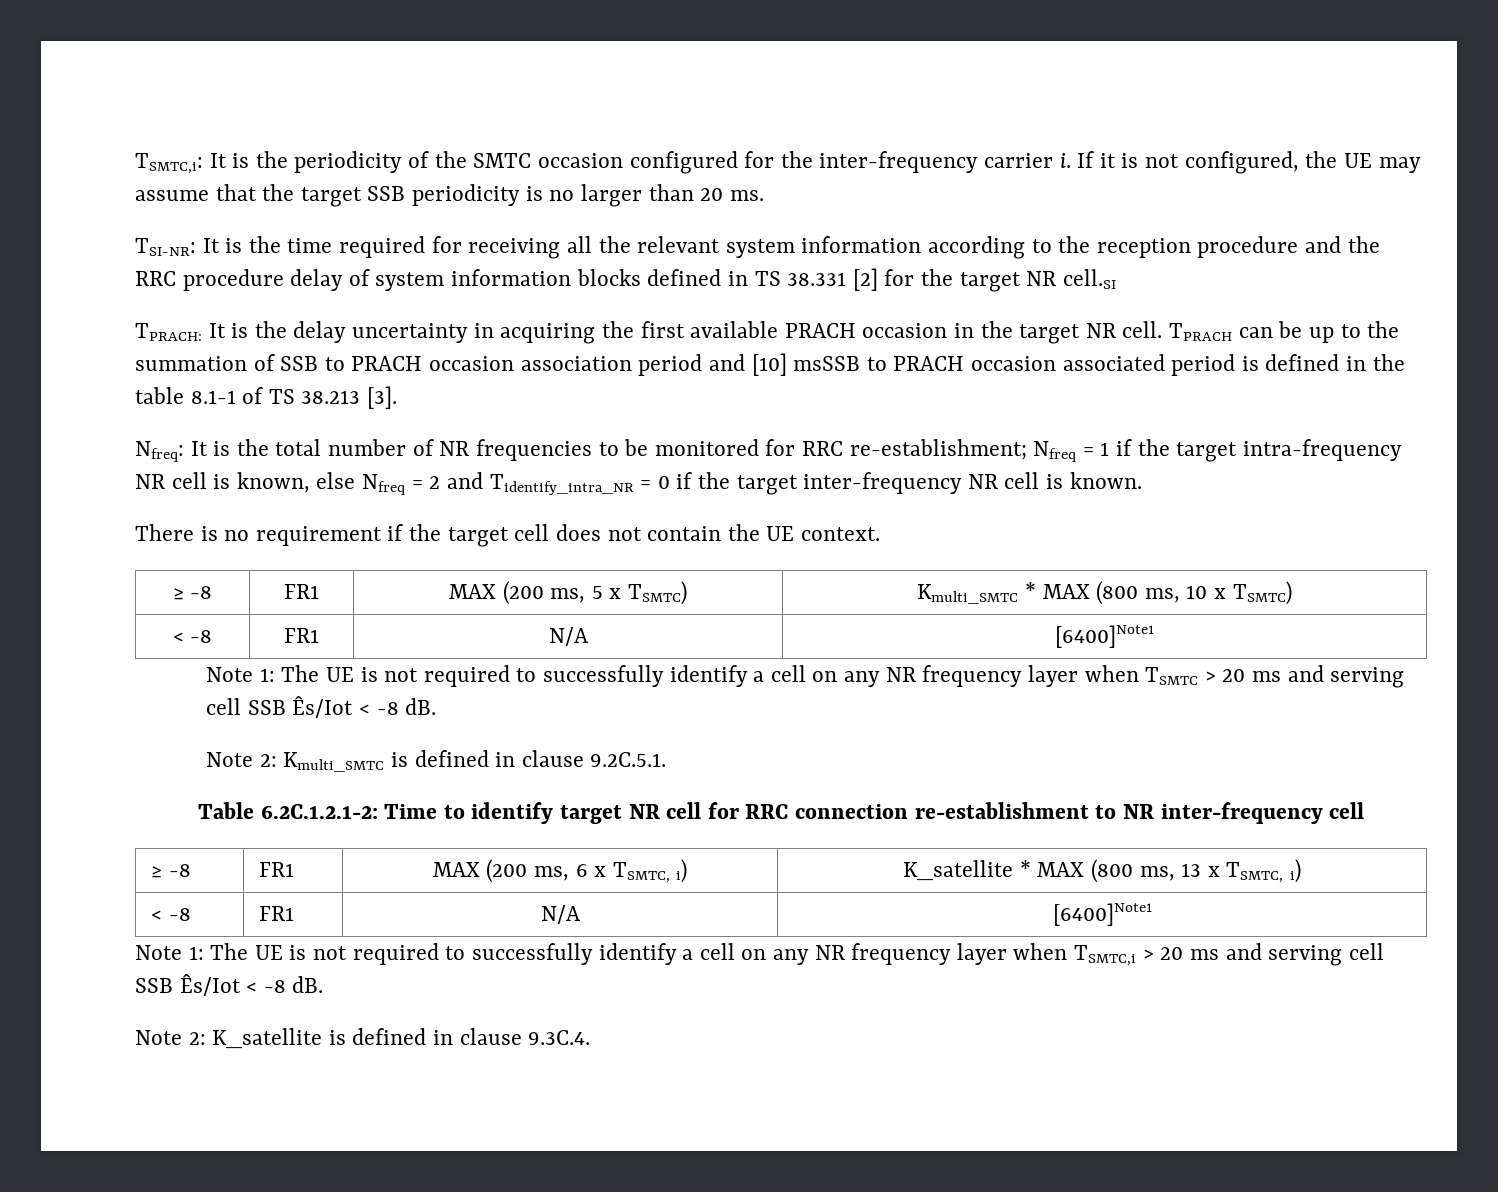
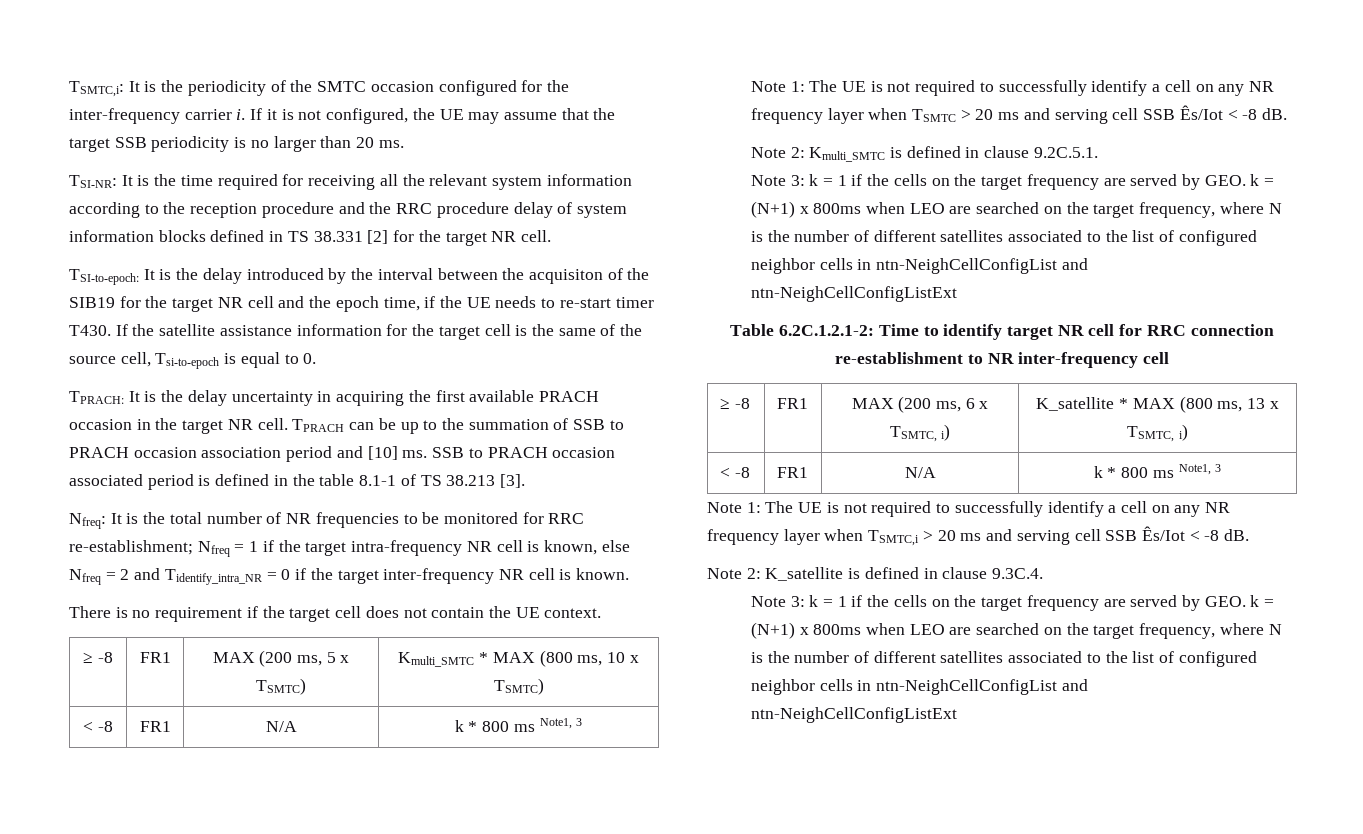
- TSI-NR: It is the time required for receiving all the relevant system information according to the reception procedure and the RRC procedure delay of system information blocks defined in TS 38.331 [2] for the target NR cell.SI
+ TSI-NR: It is the time required for receiving all the relevant system information according to the reception procedure and the RRC procedure delay of system information blocks defined in TS 38.331 [2] for the target NR cell.
+ TSI-to-epoch: It is the delay introduced by the interval between the acquisiton of the SIB19 for the target NR cell and the epoch time, if the UE needs to re-start timer T430. If the satellite assistance information for the target cell is the same of the source cell, Tsi-to-epoch is equal to 0.
- TPRACH can be up to the summation of SSB to PRACH occasion association period and [10] msSSB to PRACH occasion associated period is defined in the table 8.1-1 of TS 38.213 [3].
+ TPRACH can be up to the summation of SSB to PRACH occasion association period and [10] ms. SSB to PRACH occasion associated period is defined in the table 8.1-1 of TS 38.213 [3].
  ≥ -8 | FR1 | MAX (200 ms, 5 x TSMTC) | Kmulti_SMTC * MAX (800 ms, 10 x TSMTC)
- < -8 | FR1 | N/A | [6400]Note1
+ < -8 | FR1 | N/A | k * 800 ms Note1, 3
  Note 2: Kmulti_SMTC is defined in clause 9.2C.5.1.
+ Note 3: k = 1 if the cells on the target frequency are served by GEO. k = (N+1) x 800ms when LEO are searched on the target frequency, where N is the number of different satellites associated to the list of configured neighbor cells in ntn-NeighCellConfigList and ntn-NeighCellConfigListExt
  ≥ -8 | FR1 | MAX (200 ms, 6 x TSMTC, i) | K_satellite * MAX (800 ms, 13 x TSMTC, i)
- < -8 | FR1 | N/A | [6400]Note1
+ < -8 | FR1 | N/A | k * 800 ms Note1, 3
  Note 2: K_satellite is defined in clause 9.3C.4.
+ Note 3: k = 1 if the cells on the target frequency are served by GEO. k = (N+1) x 800ms when LEO are searched on the target frequency, where N is the number of different satellites associated to the list of configured neighbor cells in ntn-NeighCellConfigList and ntn-NeighCellConfigListExt

